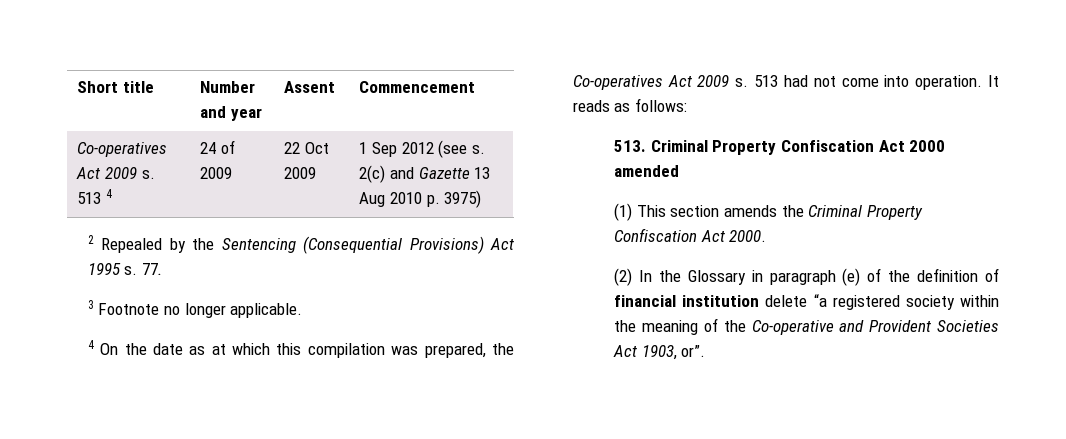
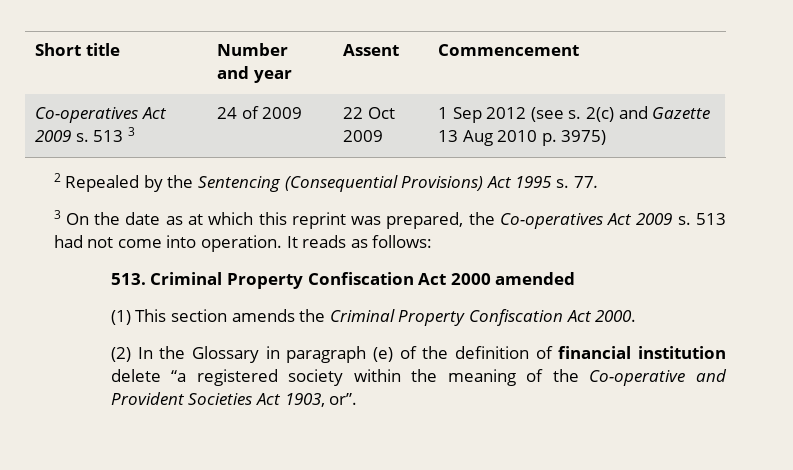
- Co-operatives Act 2009 s. 513 4 | 24 of 2009 | 22 Oct 2009 | 1 Sep 2012 (see s. 2(c) and Gazette 13 Aug 2010 p. 3975)
+ Co-operatives Act 2009 s. 513 3 | 24 of 2009 | 22 Oct 2009 | 1 Sep 2012 (see s. 2(c) and Gazette 13 Aug 2010 p. 3975)
- 3 Footnote no longer applicable.
- 4 On the date as at which this compilation was prepared, the Co-operatives Act 2009 s.
+ 3 On the date as at which this reprint was prepared, the Co-operatives Act 2009 s.

